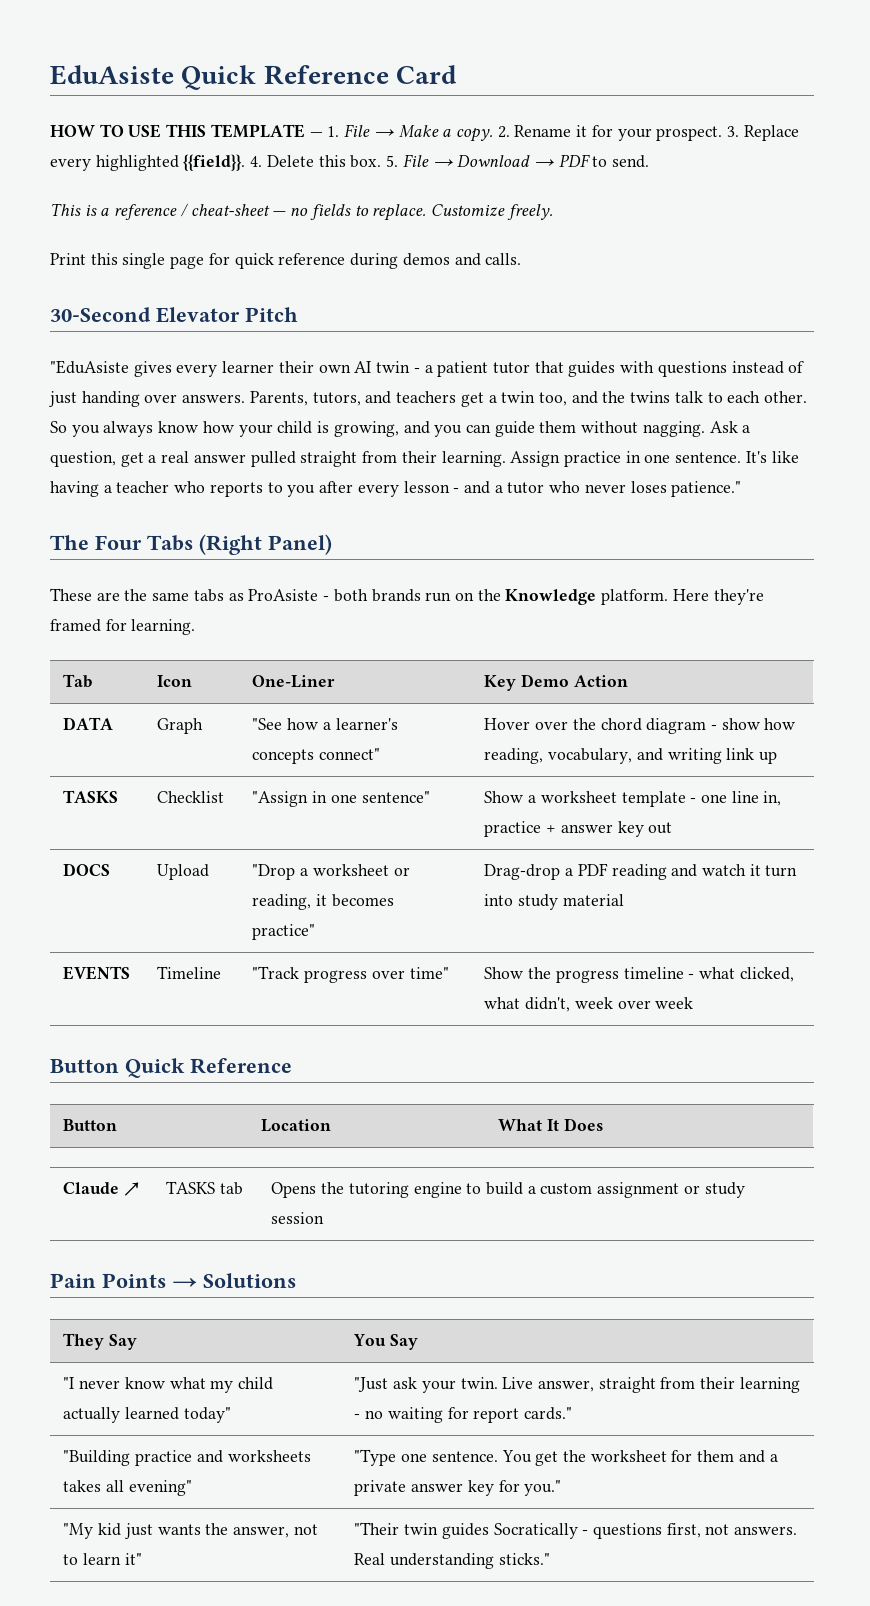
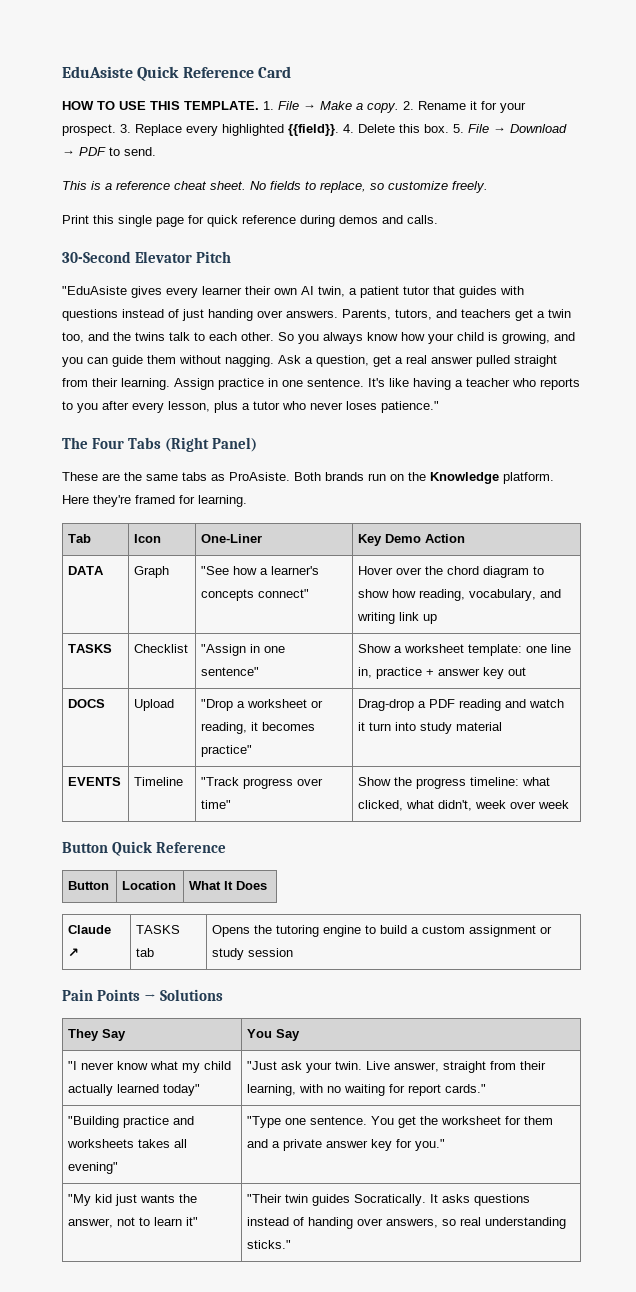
- HOW TO USE THIS TEMPLATE — 1. File → Make a copy.
+ HOW TO USE THIS TEMPLATE. 1. File → Make a copy.
- This is a reference / cheat-sheet — no fields to replace. Customize freely.
+ This is a reference cheat sheet. No fields to replace, so customize freely.
- "EduAsiste gives every learner their own AI twin - a patient tutor that guides with questions instead of just handing over answers.
+ "EduAsiste gives every learner their own AI twin, a patient tutor that guides with questions instead of just handing over answers.
- It's like having a teacher who reports to you after every lesson - and a tutor who never loses patience."
+ It's like having a teacher who reports to you after every lesson, plus a tutor who never loses patience."
- These are the same tabs as ProAsiste - both brands run on the Knowledge platform.
+ These are the same tabs as ProAsiste. Both brands run on the Knowledge platform.
- DATA | Graph | "See how a learner's concepts connect" | Hover over the chord diagram - show how reading, vocabulary, and writing link up
+ DATA | Graph | "See how a learner's concepts connect" | Hover over the chord diagram to show how reading, vocabulary, and writing link up
- TASKS | Checklist | "Assign in one sentence" | Show a worksheet template - one line in, practice + answer key out
+ TASKS | Checklist | "Assign in one sentence" | Show a worksheet template: one line in, practice + answer key out
- EVENTS | Timeline | "Track progress over time" | Show the progress timeline - what clicked, what didn't, week over week
+ EVENTS | Timeline | "Track progress over time" | Show the progress timeline: what clicked, what didn't, week over week
- "I never know what my child actually learned today" | "Just ask your twin. Live answer, straight from their learning - no waiting for report cards."
+ "I never know what my child actually learned today" | "Just ask your twin. Live answer, straight from their learning, with no waiting for report cards."
- "My kid just wants the answer, not to learn it" | "Their twin guides Socratically - questions first, not answers. Real understanding sticks."
+ "My kid just wants the answer, not to learn it" | "Their twin guides Socratically. It asks questions instead of handing over answers, so real understanding sticks."

